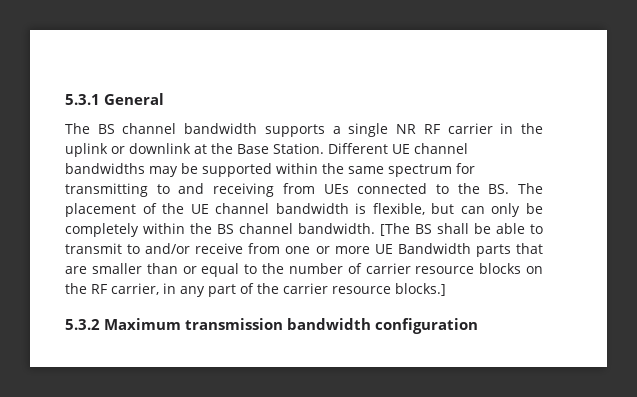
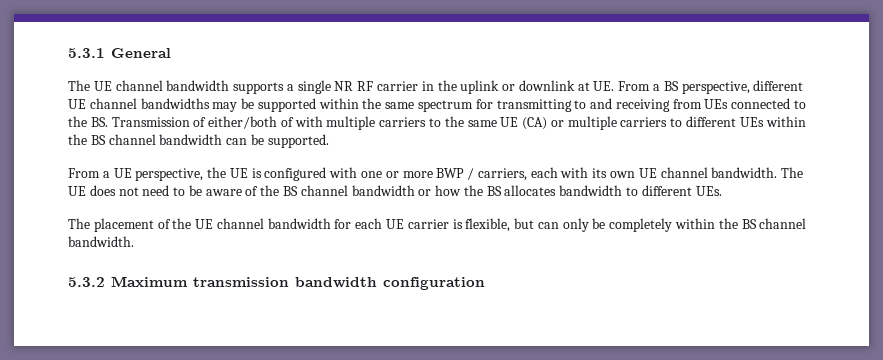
- The BS channel bandwidth supports a single NR RF carrier in the uplink or downlink at the Base Station. Different UE channel bandwidths may be supported within the same spectrum for transmitting to and receiving from UEs connected to the BS. The placement of the UE channel bandwidth is flexible, but can only be completely within the BS channel bandwidth. [The BS shall be able to transmit to and/or receive from one or more UE Bandwidth parts that are smaller than or equal to the number of carrier resource blocks on the RF carrier, in any part of the carrier resource blocks.]
+ The UE channel bandwidth supports a single NR RF carrier in the uplink or downlink at UE. From a BS perspective, different UE channel bandwidths may be supported within the same spectrum for transmitting to and receiving from UEs connected to the BS. Transmission of either/both of with multiple carriers to the same UE (CA) or multiple carriers to different UEs within the BS channel bandwidth can be supported.
+ From a UE perspective, the UE is configured with one or more BWP / carriers, each with its own UE channel bandwidth. The UE does not need to be aware of the BS channel bandwidth or how the BS allocates bandwidth to different UEs.
+ The placement of the UE channel bandwidth for each UE carrier is flexible, but can only be completely within the BS channel bandwidth.

